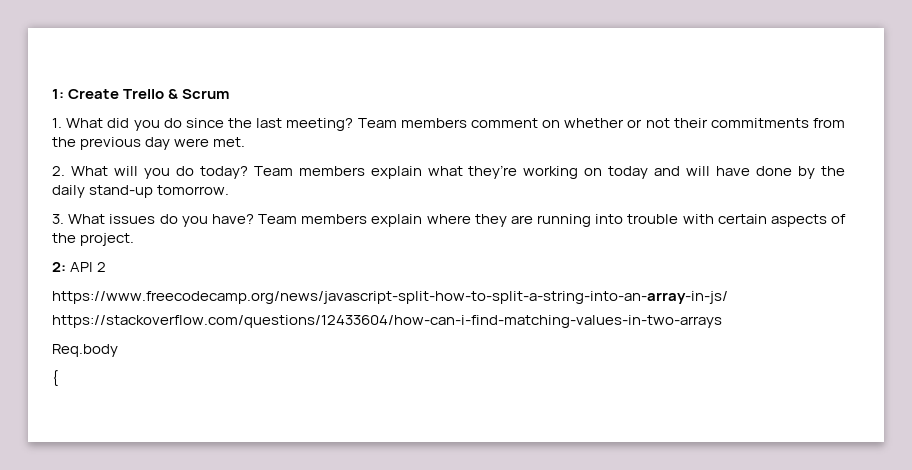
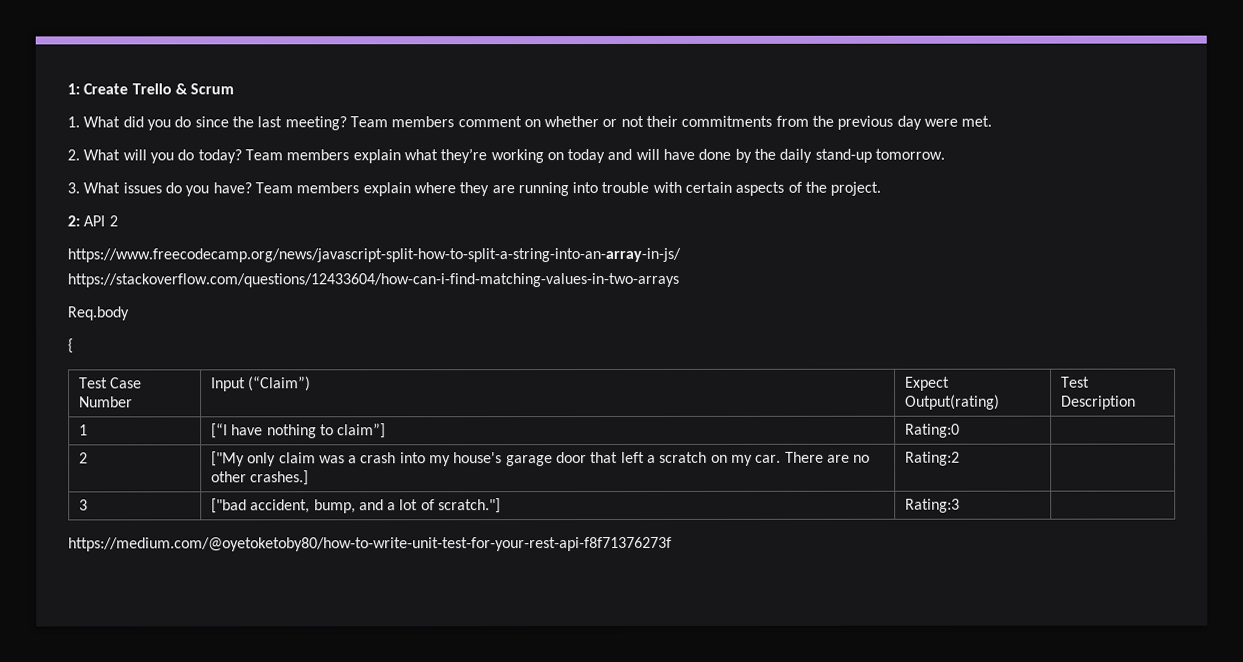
+ Test Case Number | Input (“Claim”) | Expect Output(rating) | Test Description
+ 1 | [“I have nothing to claim”] | Rating:0 |
+ 2 | ["My only claim was a crash into my house's garage door that left a scratch on my car. There are no other crashes.] | Rating:2 |
+ 3 | ["bad accident, bump, and a lot of scratch."] | Rating:3 |
+ https://medium.com/@oyetoketoby80/how-to-write-unit-test-for-your-rest-api-f8f71376273f

